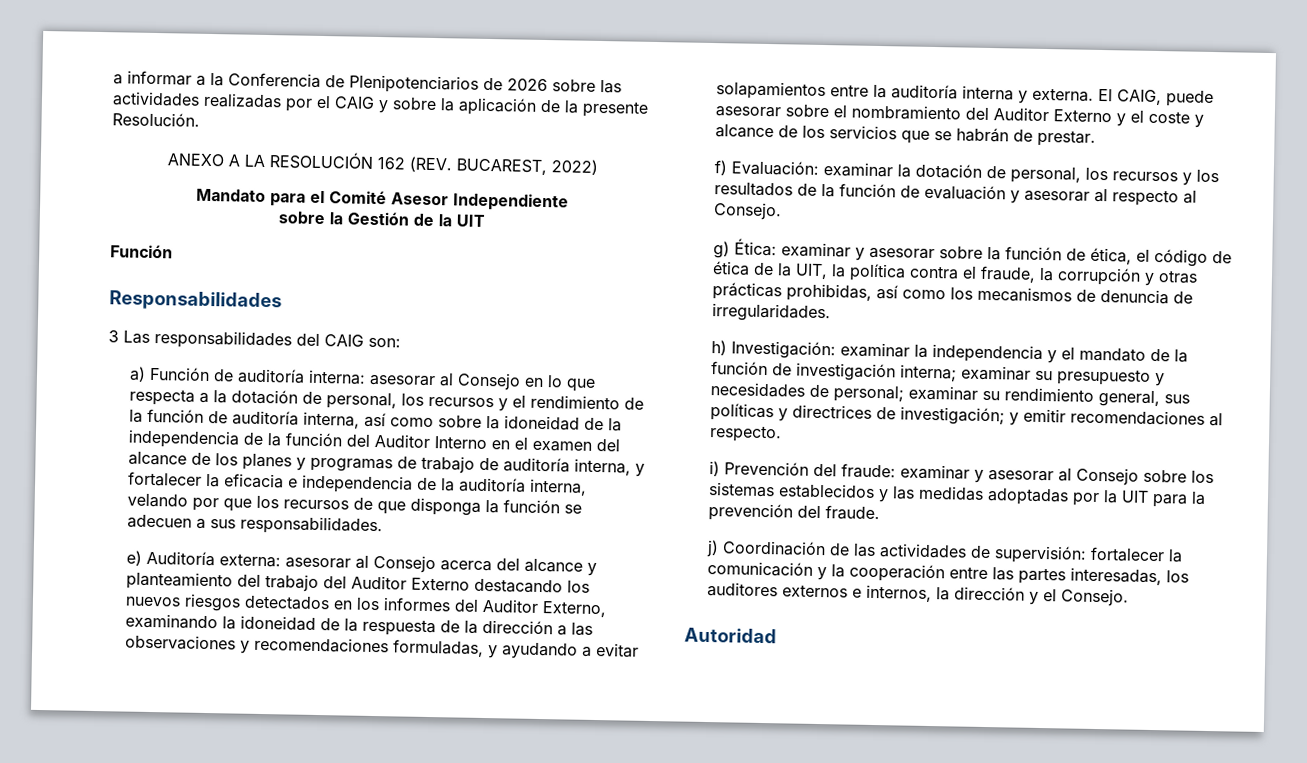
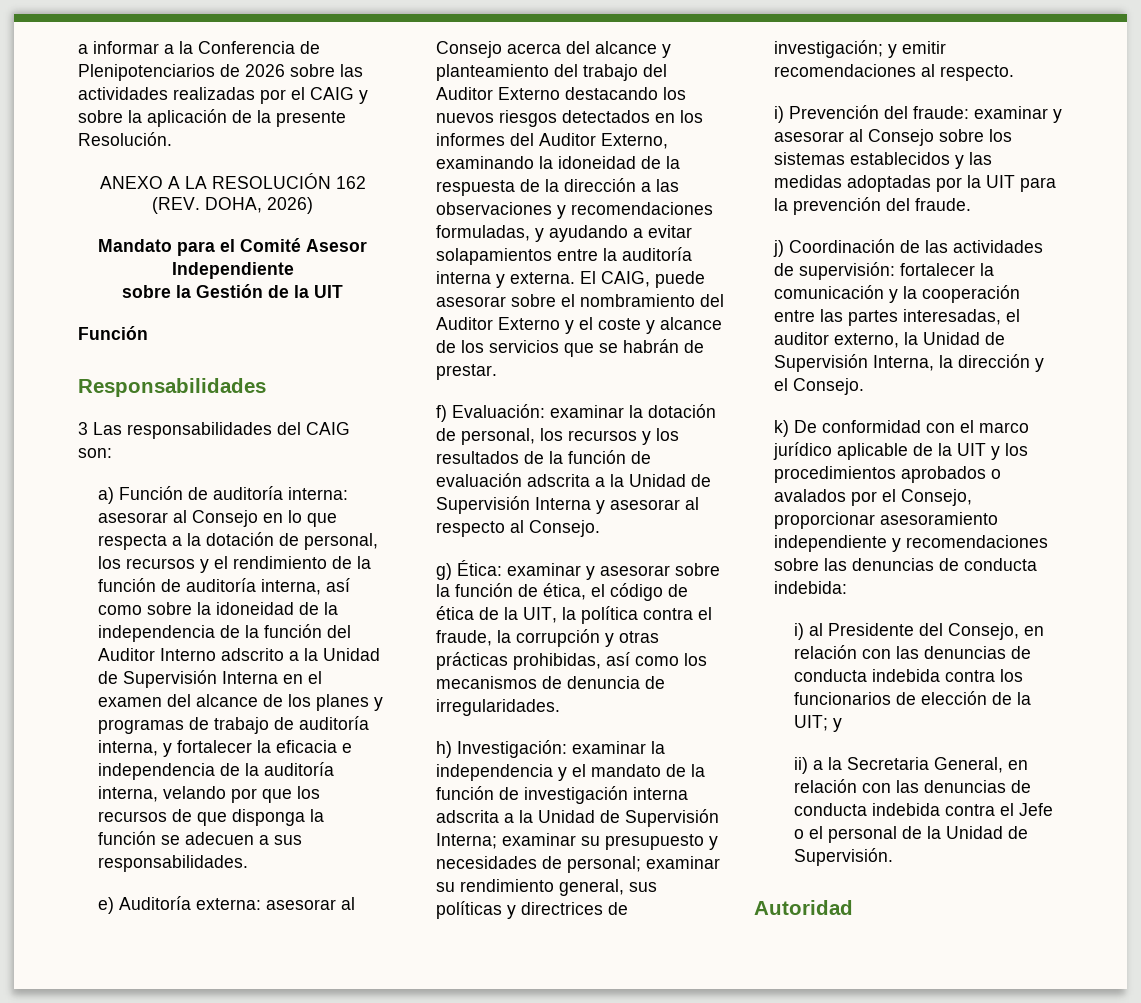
- ANEXO A LA RESOLUCIÓN 162 (REV. BUCAREST, 2022)
+ ANEXO A LA RESOLUCIÓN 162 (REV. DOHA, 2026)
- asesorar al Consejo en lo que respecta a la dotación de personal, los recursos y el rendimiento de la función de auditoría interna, así como sobre la idoneidad de la independencia de la función del Auditor Interno en el examen del alcance de los planes y programas de trabajo de auditoría interna, y fortalecer la eficacia e independencia de la auditoría interna, velando por que los recursos de que disponga la función se adecuen a sus responsabilidades.
+ asesorar al Consejo en lo que respecta a la dotación de personal, los recursos y el rendimiento de la función de auditoría interna, así como sobre la idoneidad de la independencia de la función del Auditor Interno adscrito a la Unidad de Supervisión Interna en el examen del alcance de los planes y programas de trabajo de auditoría interna, y fortalecer la eficacia e independencia de la auditoría interna, velando por que los recursos de que disponga la función se adecuen a sus responsabilidades.
- f) Evaluación: examinar la dotación de personal, los recursos y los resultados de la función de evaluación y asesorar al respecto al Consejo.
+ f) Evaluación: examinar la dotación de personal, los recursos y los resultados de la función de evaluación adscrita a la Unidad de Supervisión Interna y asesorar al respecto al Consejo.
- h) Investigación: examinar la independencia y el mandato de la función de investigación interna; examinar su presupuesto y necesidades de personal; examinar su rendimiento general, sus políticas y directrices de investigación; y emitir recomendaciones al respecto.
+ h) Investigación: examinar la independencia y el mandato de la función de investigación interna adscrita a la Unidad de Supervisión Interna; examinar su presupuesto y necesidades de personal; examinar su rendimiento general, sus políticas y directrices de investigación; y emitir recomendaciones al respecto.
- j) Coordinación de las actividades de supervisión: fortalecer la comunicación y la cooperación entre las partes interesadas, los auditores externos e internos, la dirección y el Consejo.
+ j) Coordinación de las actividades de supervisión: fortalecer la comunicación y la cooperación entre las partes interesadas, el auditor externo, la Unidad de Supervisión Interna, la dirección y el Consejo.
+ k) De conformidad con el marco jurídico aplicable de la UIT y los procedimientos aprobados o avalados por el Consejo, proporcionar asesoramiento independiente y recomendaciones sobre las denuncias de conducta indebida:
+ i) al Presidente del Consejo, en relación con las denuncias de conducta indebida contra los funcionarios de elección de la UIT; y
+ ii) a la Secretaria General, en relación con las denuncias de conducta indebida contra el Jefe o el personal de la Unidad de Supervisión.

